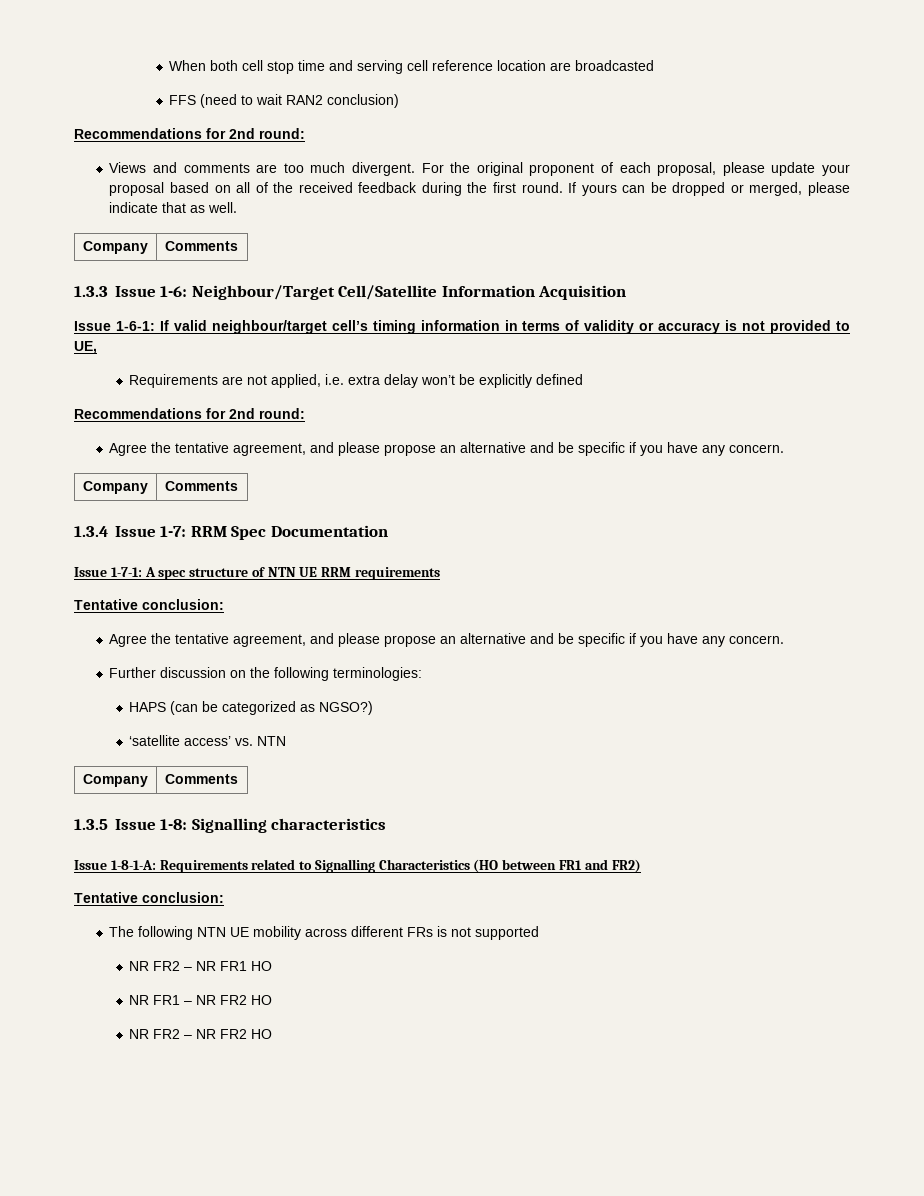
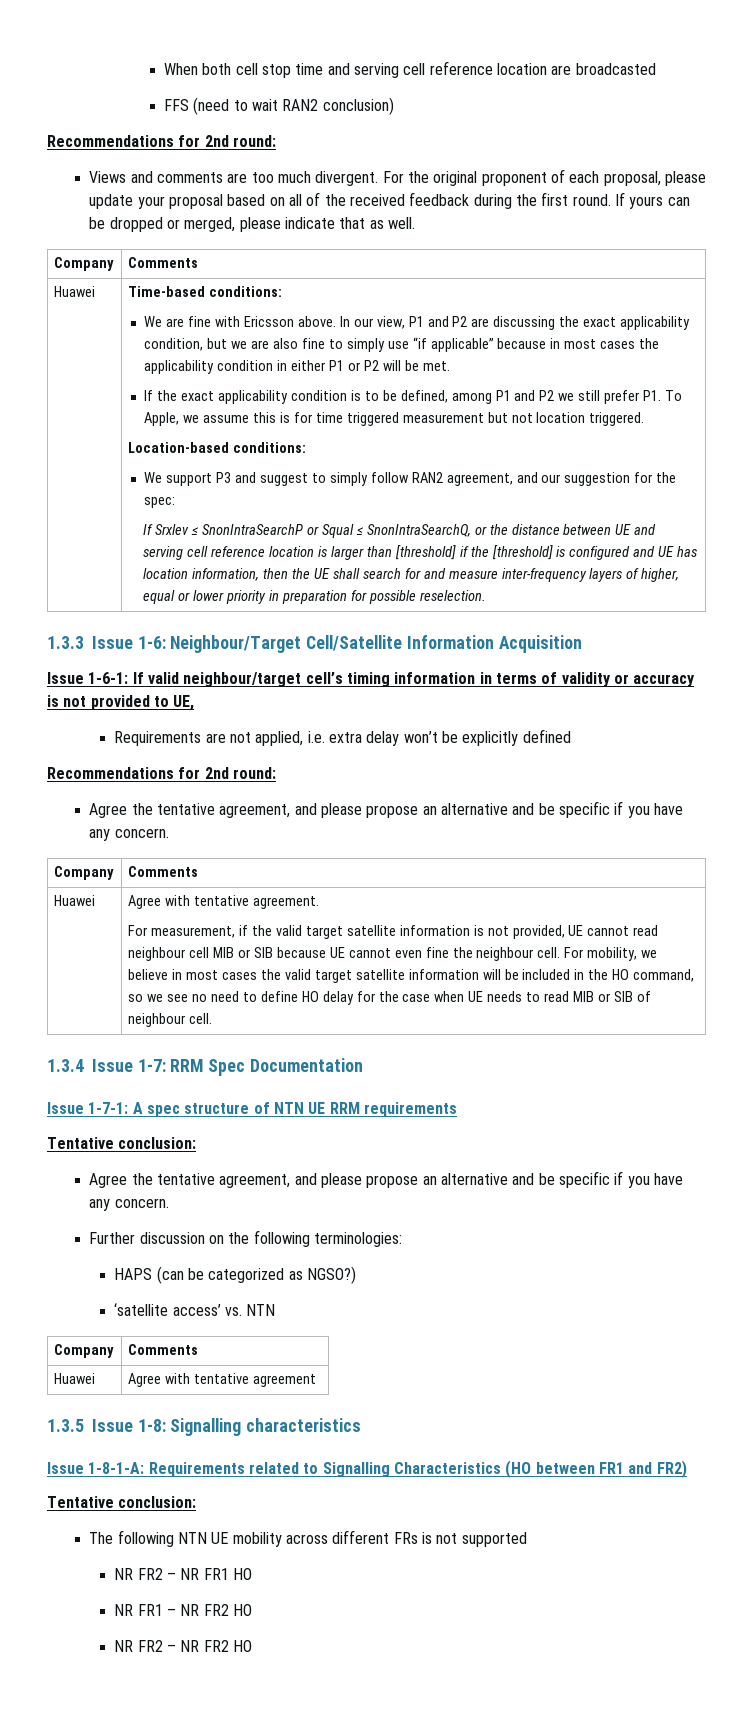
+ Huawei | Time-based conditions:
+ We are fine with Ericsson above. In our view, P1 and P2 are discussing the exact applicability condition, but we are also fine to simply use “if applicable” because in most cases the applicability condition in either P1 or P2 will be met.
+ If the exact applicability condition is to be defined, among P1 and P2 we still prefer P1. To Apple, we assume this is for time triggered measurement but not location triggered.
+ Location-based conditions:
+ We support P3 and suggest to simply follow RAN2 agreement, and our suggestion for the spec:
+ If Srxlev ≤ SnonIntraSearchP or Squal ≤ SnonIntraSearchQ, or the distance between UE and serving cell reference location is larger than [threshold] if the [threshold] is configured and UE has location information, then the UE shall search for and measure inter-frequency layers of higher, equal or lower priority in preparation for possible reselection.
+ Huawei | Agree with tentative agreement.
+ For measurement, if the valid target satellite information is not provided, UE cannot read neighbour cell MIB or SIB because UE cannot even fine the neighbour cell. For mobility, we believe in most cases the valid target satellite information will be included in the HO command, so we see no need to define HO delay for the case when UE needs to read MIB or SIB of neighbour cell.
+ Huawei | Agree with tentative agreement

